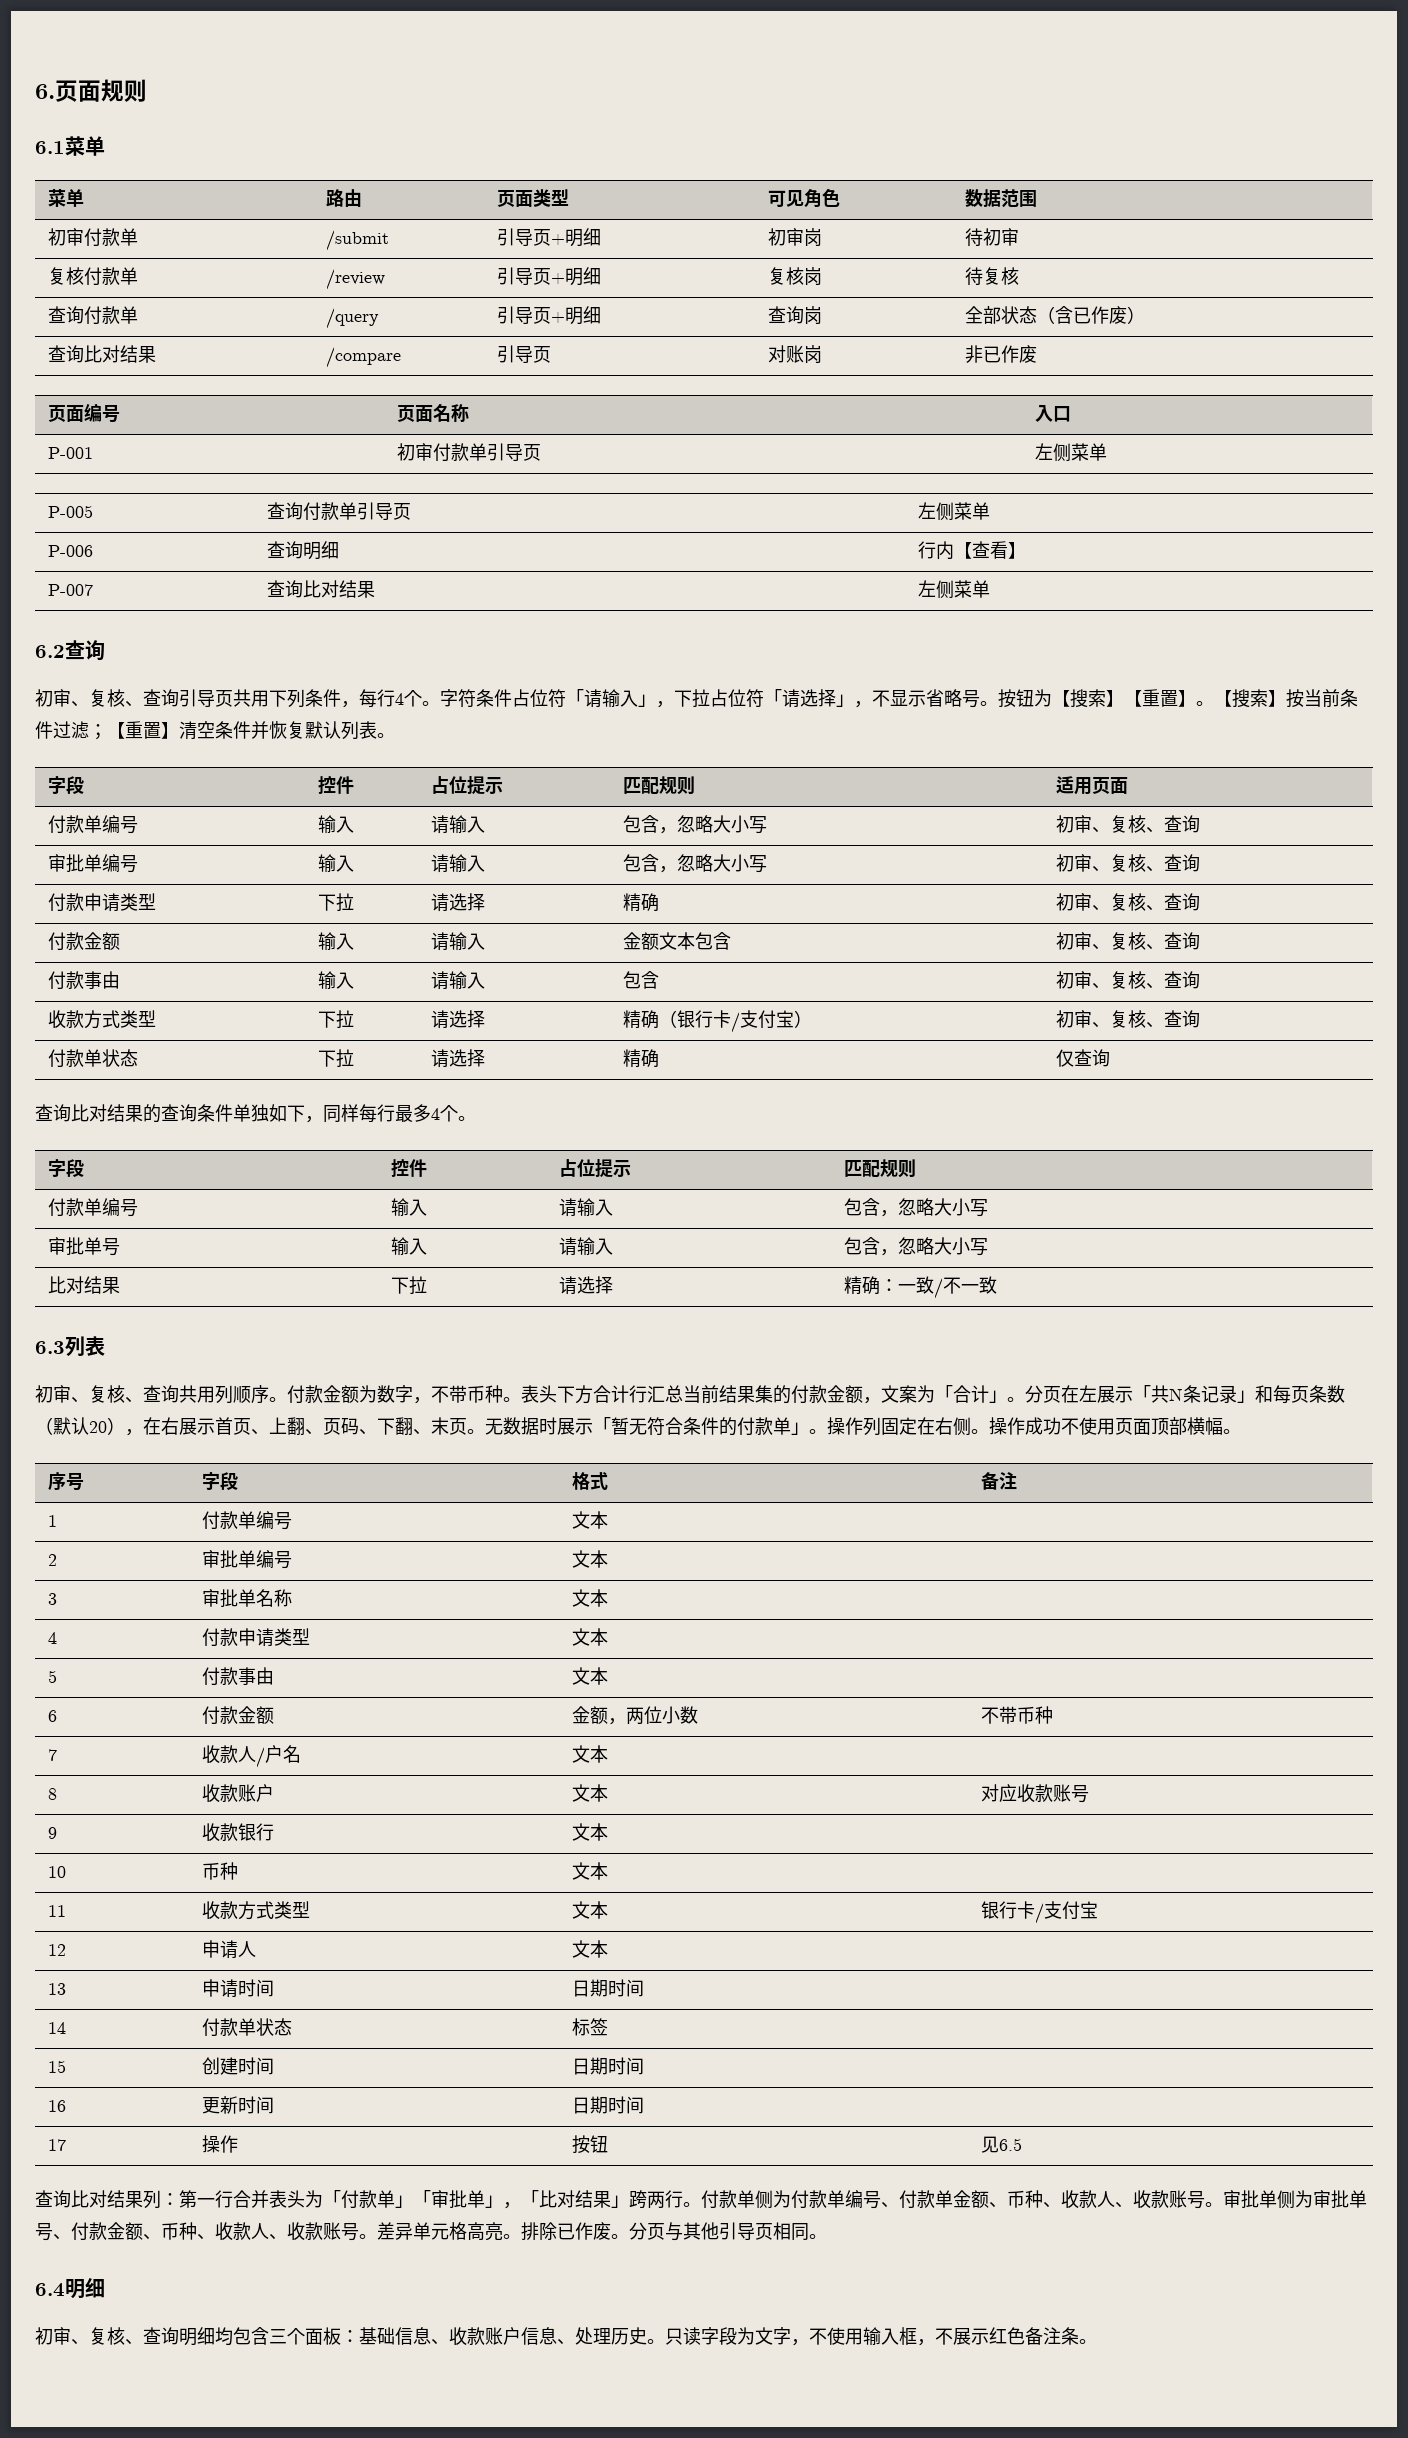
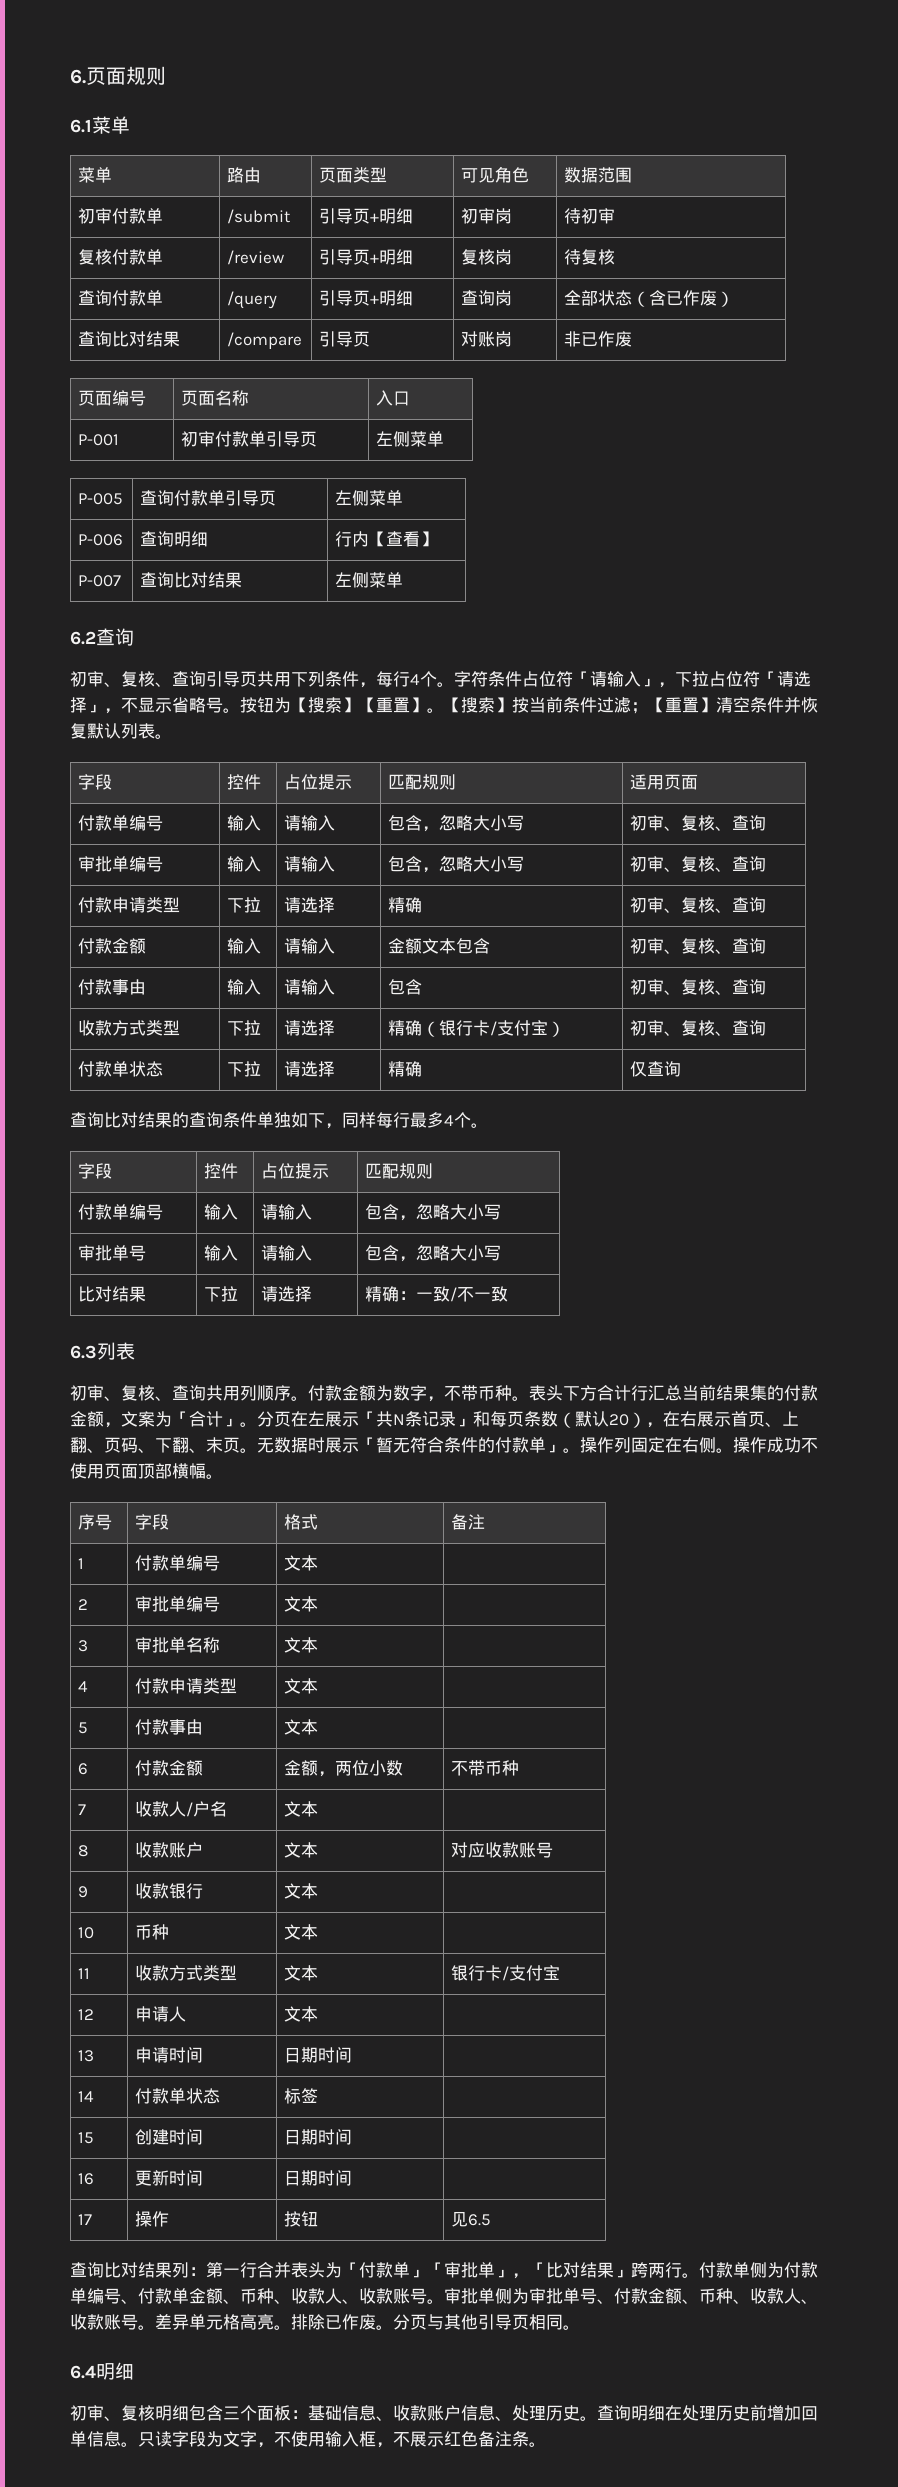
- 初审、复核、查询明细均包含三个面板：基础信息、收款账户信息、处理历史。
+ 初审、复核明细包含三个面板：基础信息、收款账户信息、处理历史。
+ 查询明细在处理历史前增加回单信息。

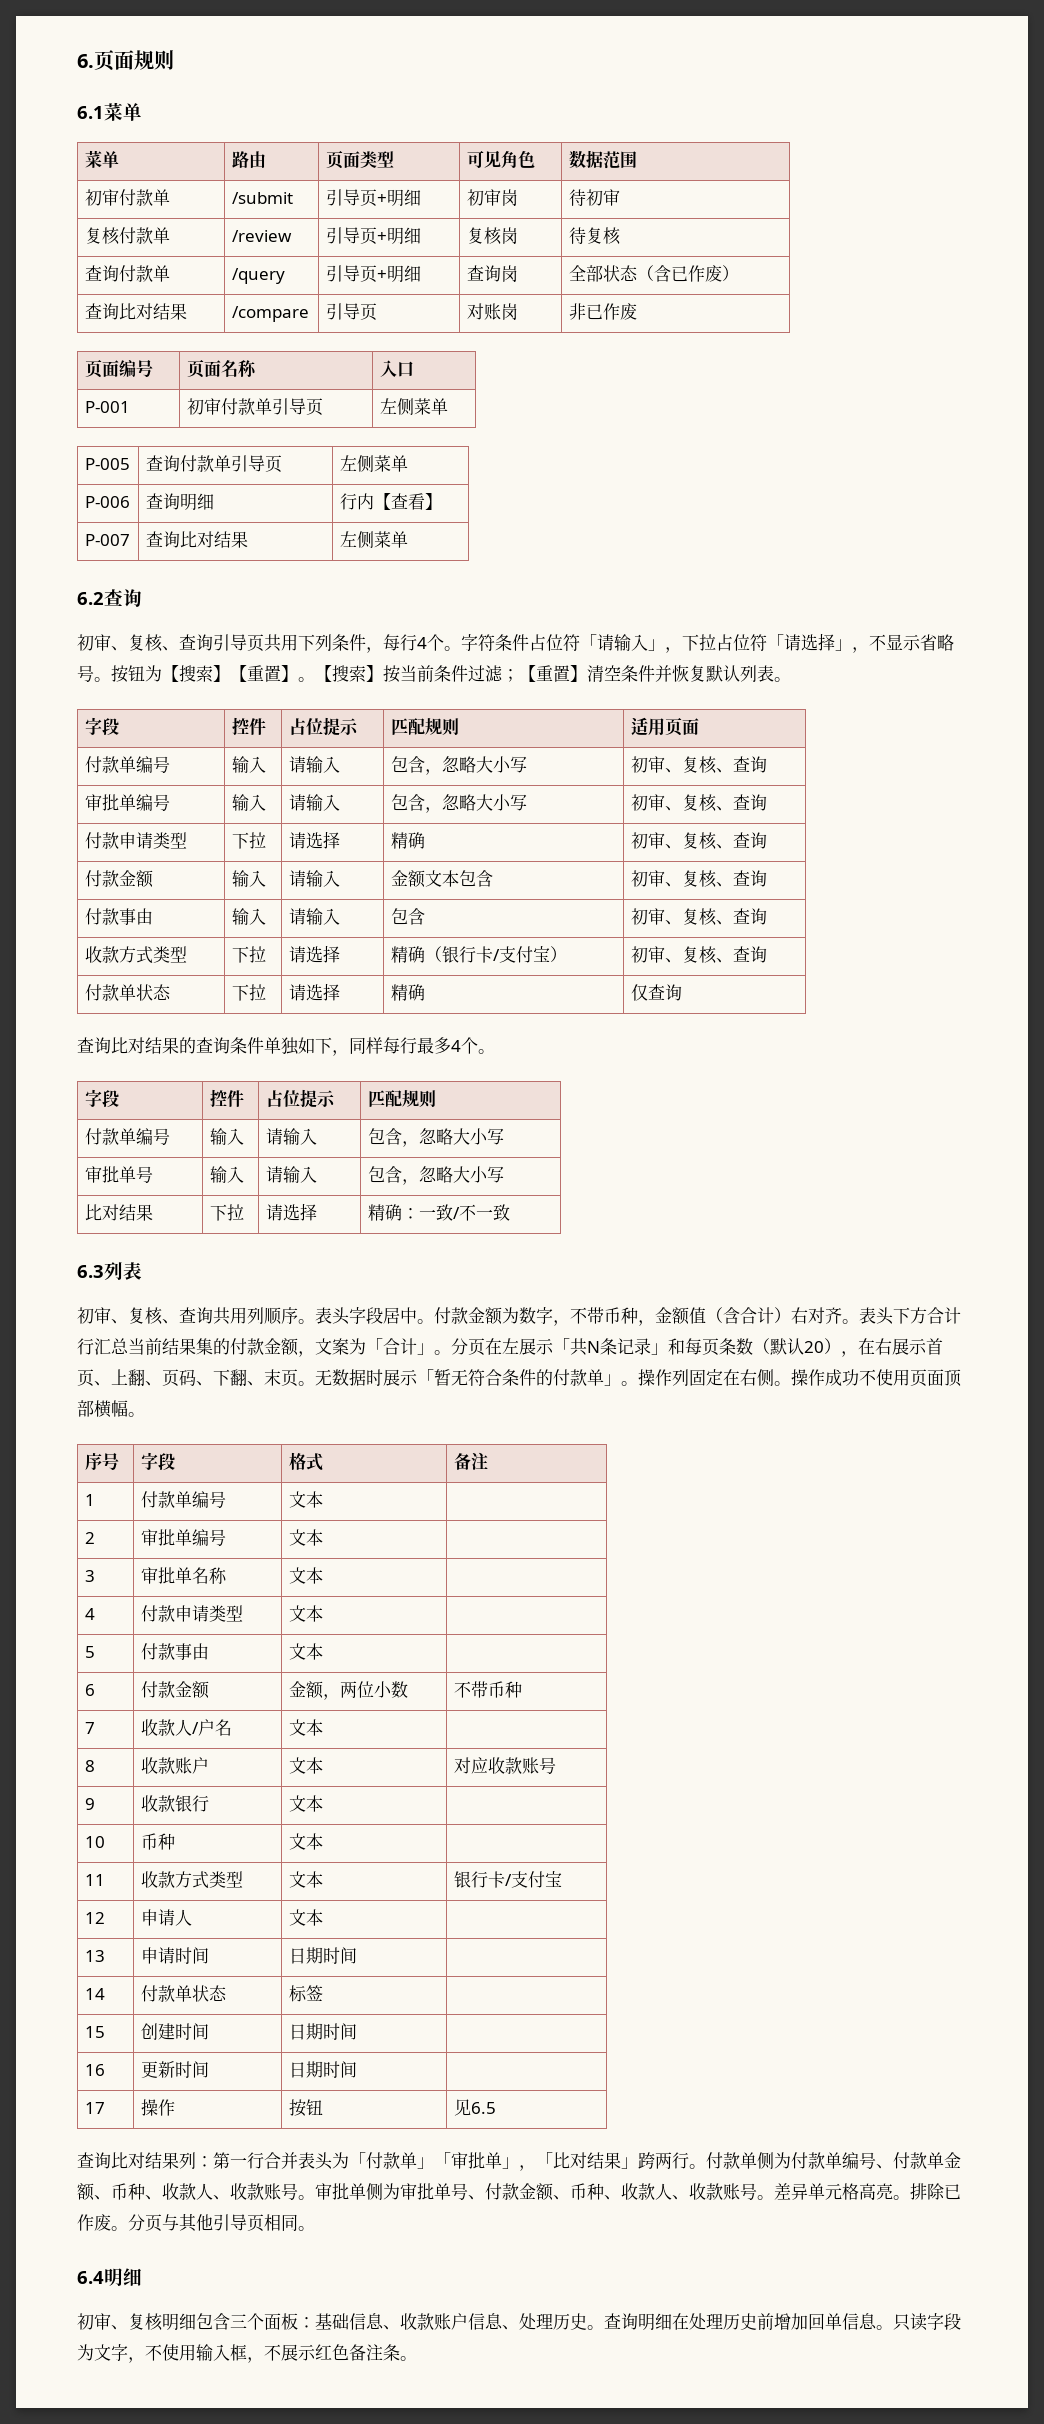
+ 表头字段居中。
- 付款金额为数字，不带币种。
+ 付款金额为数字，不带币种，金额值（含合计）右对齐。

